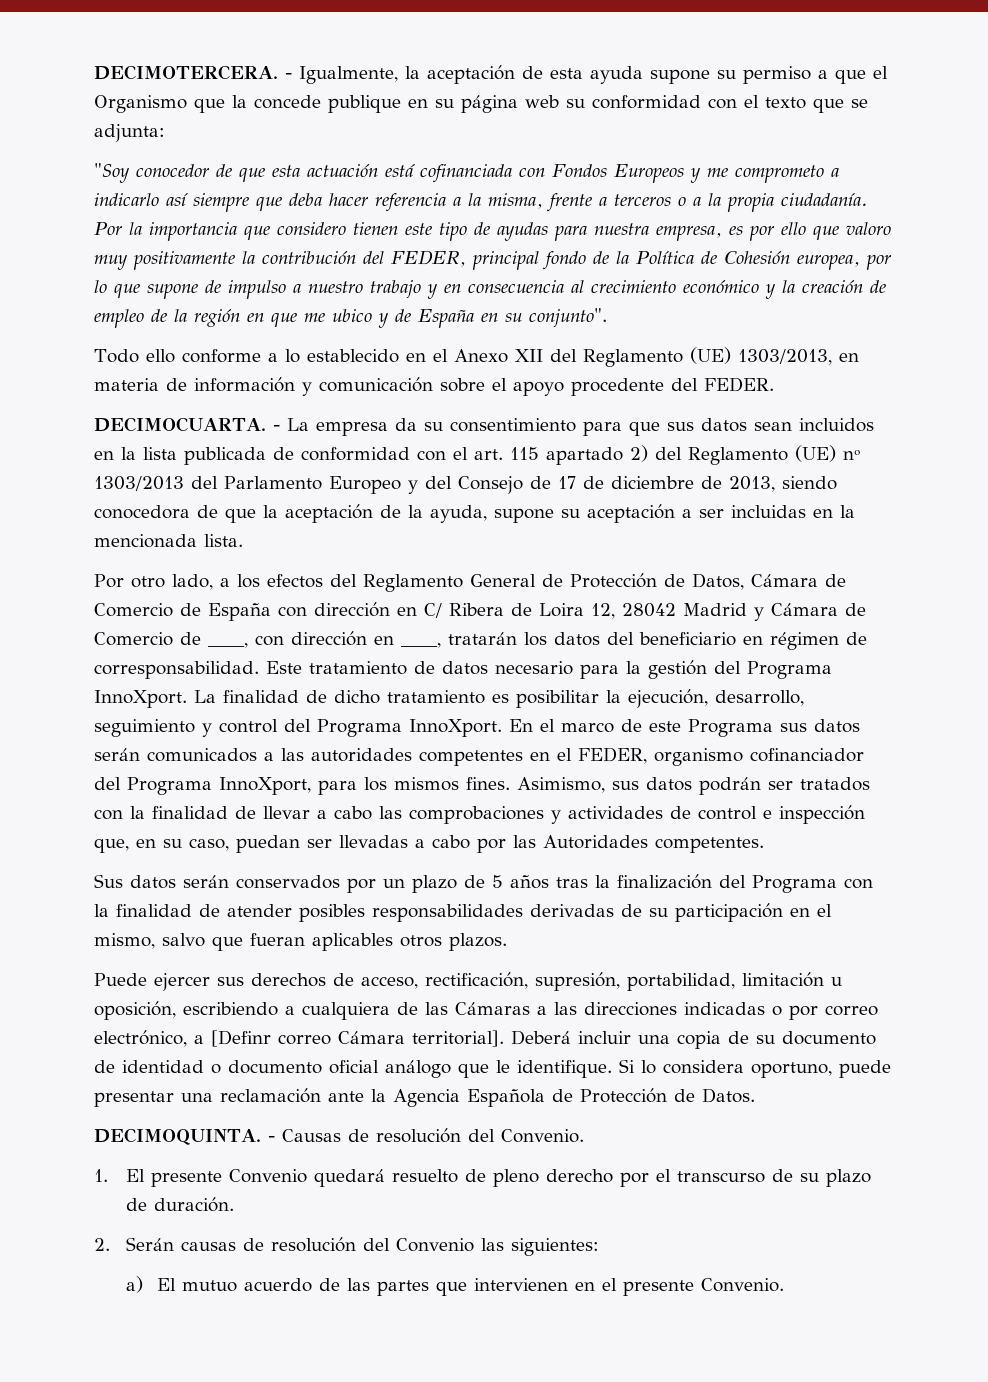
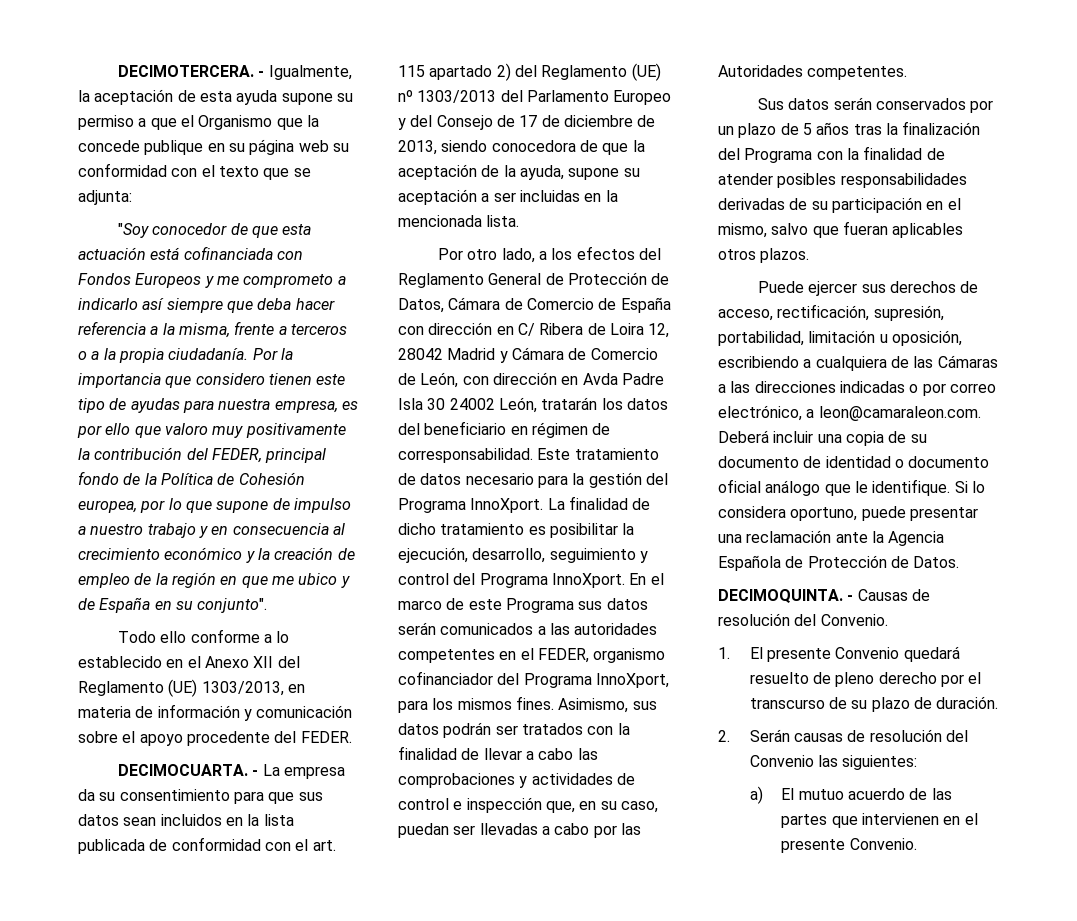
- Por otro lado, a los efectos del Reglamento General de Protección de Datos, Cámara de Comercio de España con dirección en C/ Ribera de Loira 12, 28042 Madrid y Cámara de Comercio de ____, con dirección en ____, tratarán los datos del beneficiario en régimen de corresponsabilidad.
+ Por otro lado, a los efectos del Reglamento General de Protección de Datos, Cámara de Comercio de España con dirección en C/ Ribera de Loira 12, 28042 Madrid y Cámara de Comercio de León, con dirección en Avda Padre Isla 30 24002 León, tratarán los datos del beneficiario en régimen de corresponsabilidad.
- Puede ejercer sus derechos de acceso, rectificación, supresión, portabilidad, limitación u oposición, escribiendo a cualquiera de las Cámaras a las direcciones indicadas o por correo electrónico, a [Definr correo Cámara territorial]. Deberá incluir una copia de su documento de identidad o documento oficial análogo que le identifique.
+ Puede ejercer sus derechos de acceso, rectificación, supresión, portabilidad, limitación u oposición, escribiendo a cualquiera de las Cámaras a las direcciones indicadas o por correo electrónico, a leon@camaraleon.com. Deberá incluir una copia de su documento de identidad o documento oficial análogo que le identifique.

